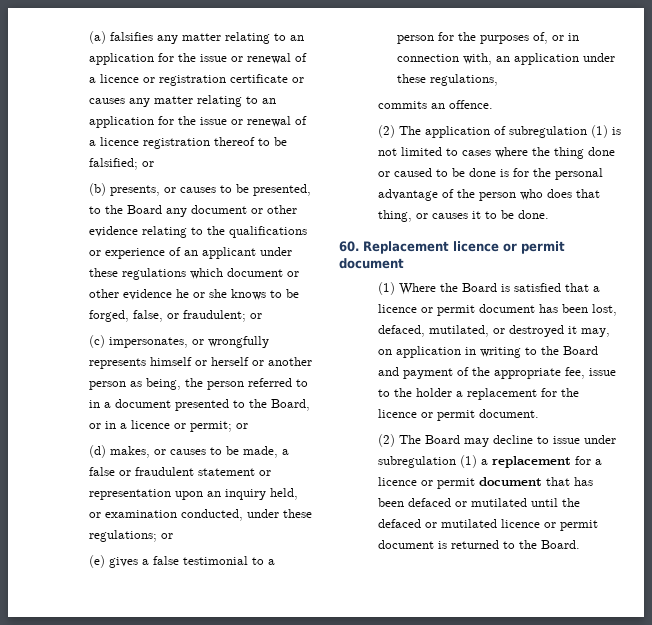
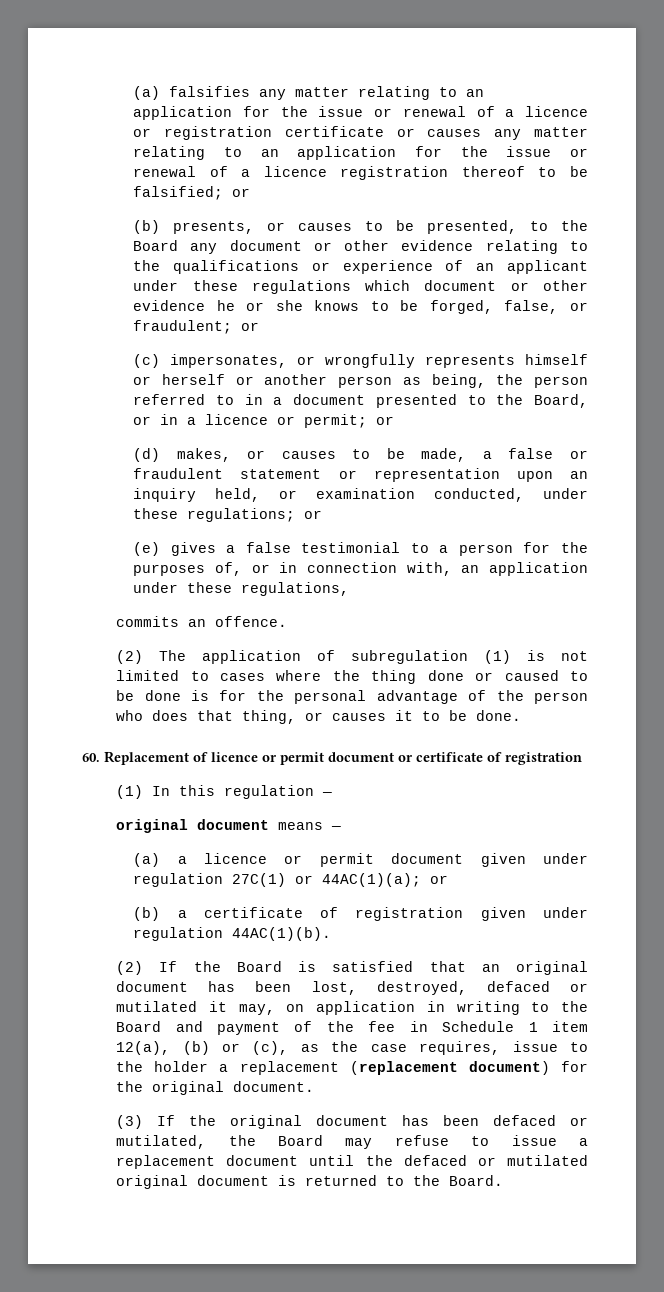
- 60. Replacement licence or permit document
- (1) Where the Board is satisfied that a licence or permit document has been lost, defaced, mutilated, or destroyed it may, on application in writing to the Board and payment of the appropriate fee, issue to the holder a replacement for the licence or permit document.
- (2) The Board may decline to issue under subregulation (1) a replacement for a licence or permit document that has been defaced or mutilated until the defaced or mutilated licence or permit document is returned to the Board.
+ 60. Replacement of licence or permit document or certificate of registration
+ (1) In this regulation —
+ original document means —
+ (a) a licence or permit document given under regulation 27C(1) or 44AC(1)(a); or
+ (b) a certificate of registration given under regulation 44AC(1)(b).
+ (2) If the Board is satisfied that an original document has been lost, destroyed, defaced or mutilated it may, on application in writing to the Board and payment of the fee in Schedule 1 item 12(a), (b) or (c), as the case requires, issue to the holder a replacement (replacement document) for the original document.
+ (3) If the original document has been defaced or mutilated, the Board may refuse to issue a replacement document until the defaced or mutilated original document is returned to the Board.

